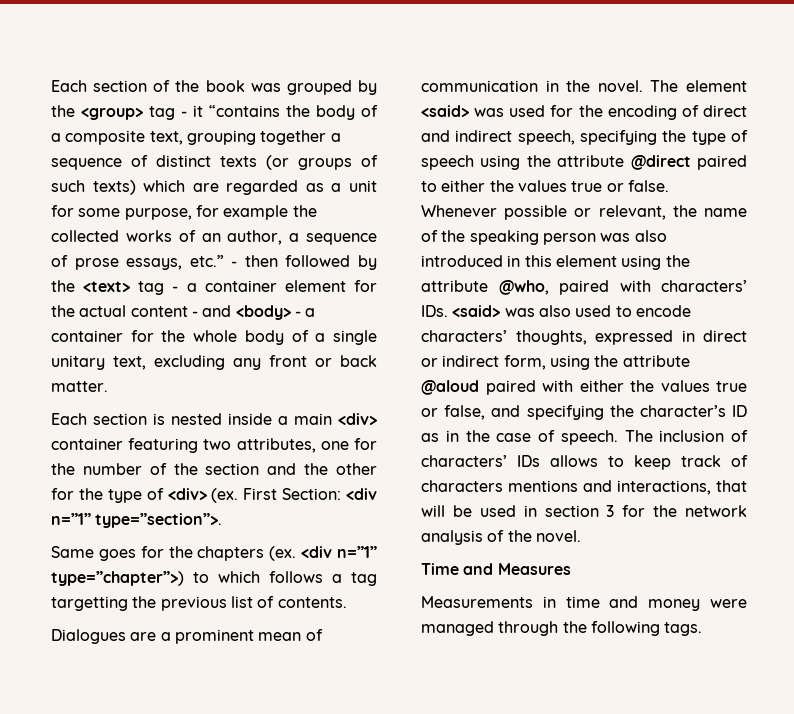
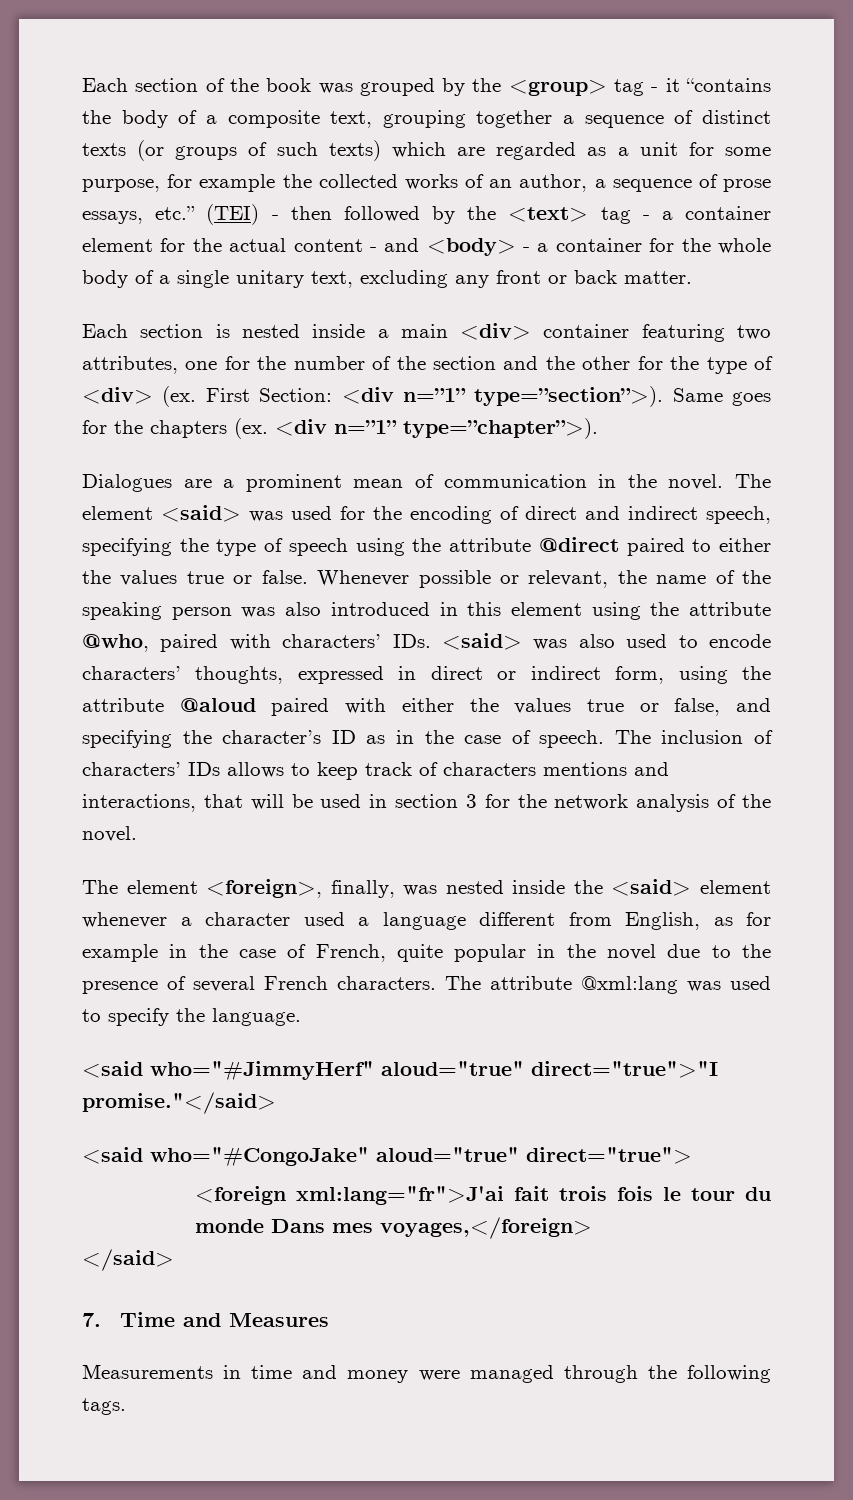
- Each section of the book was grouped by the <group> tag - it “contains the body of a composite text, grouping together a sequence of distinct texts (or groups of such texts) which are regarded as a unit for some purpose, for example the collected works of an author, a sequence of prose essays, etc.” - then followed by the <text> tag - a container element for the actual content - and <body> - a container for the whole body of a single unitary text, excluding any front or back matter.
+ Each section of the book was grouped by the <group> tag - it “contains the body of a composite text, grouping together a sequence of distinct texts (or groups of such texts) which are regarded as a unit for some purpose, for example the collected works of an author, a sequence of prose essays, etc.” (TEI) - then followed by the <text> tag - a container element for the actual content - and <body> - a container for the whole body of a single unitary text, excluding any front or back matter.
- First Section: <div n=”1” type=”section”>.
- Same goes for the chapters (ex.
+ First Section: <div n=”1” type=”section”>). Same goes for the chapters (ex.
- <div n=”1” type=”chapter”>) to which follows a tag targetting the previous list of contents.
+ <div n=”1” type=”chapter”>).
- Time and Measures
+ The element <foreign>, finally, was nested inside the <said> element whenever a character used a language different from English, as for example in the case of French, quite popular in the novel due to the presence of several French characters. The attribute @xml:lang was used to specify the language.
+ <said who="#JimmyHerf" aloud="true" direct="true">"I promise."</said>
+ <said who="#CongoJake" aloud="true" direct="true">
+ <foreign xml:lang="fr">J'ai fait trois fois le tour du monde Dans mes voyages,</foreign>
+ </said>
+ 7. Time and Measures

